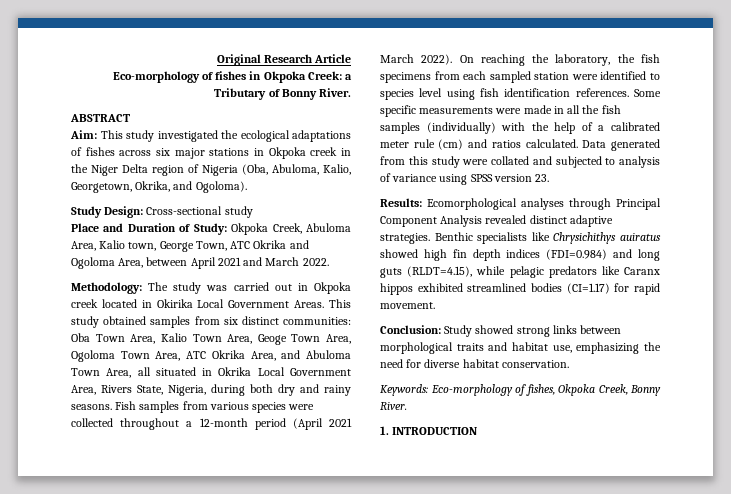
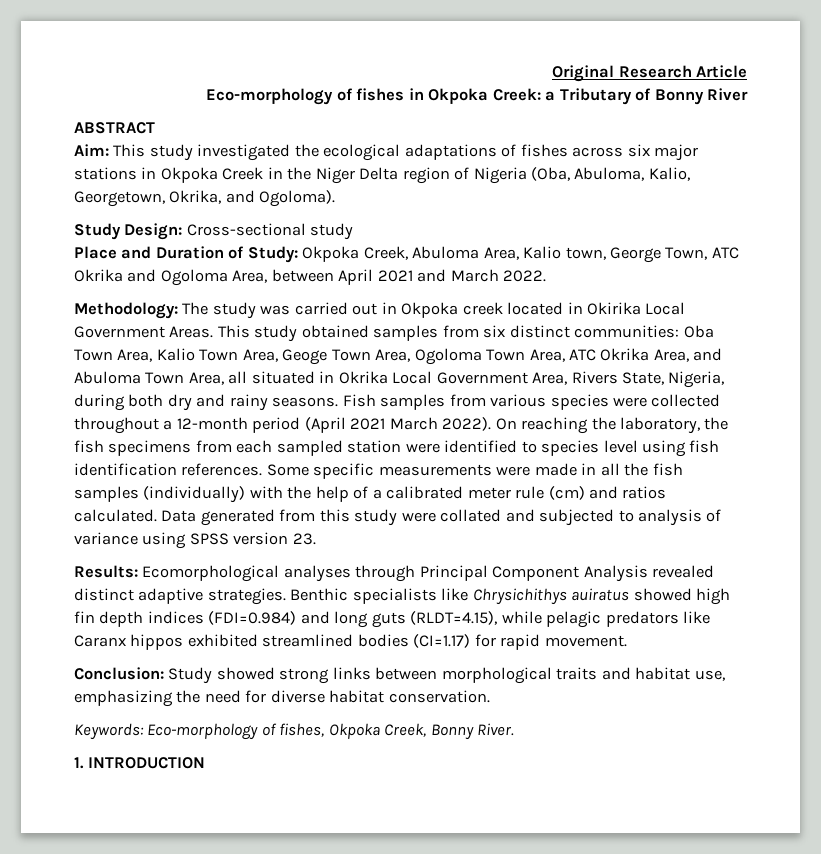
- Eco-morphology of fishes in Okpoka Creek: a Tributary of Bonny River.
+ Eco-morphology of fishes in Okpoka Creek: a Tributary of Bonny River
- Aim: This study investigated the ecological adaptations of fishes across six major stations in Okpoka creek in the Niger Delta region of Nigeria (Oba, Abuloma, Kalio, Georgetown, Okrika, and Ogoloma).
+ Aim: This study investigated the ecological adaptations of fishes across six major stations in Okpoka Creek in the Niger Delta region of Nigeria (Oba, Abuloma, Kalio, Georgetown, Okrika, and Ogoloma).

